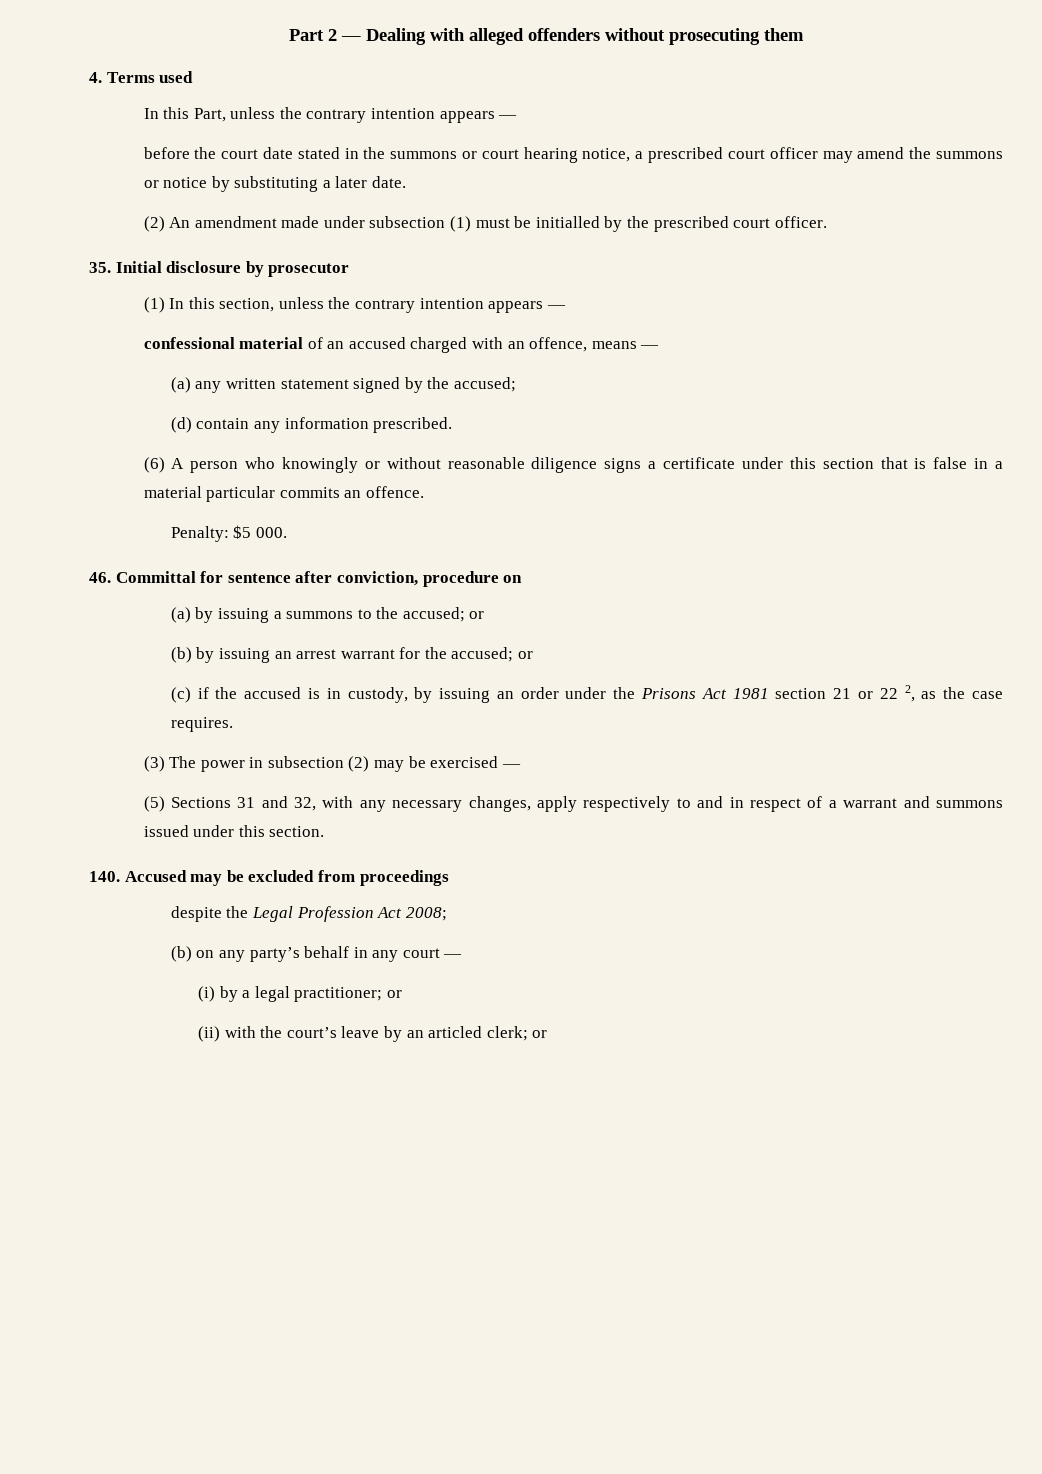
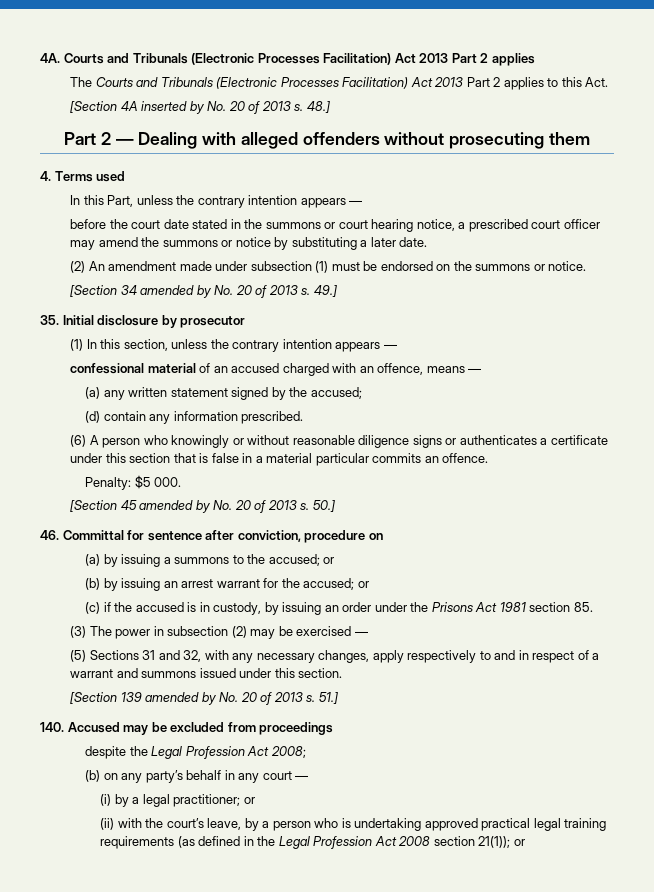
+ 4A. Courts and Tribunals (Electronic Processes Facilitation) Act 2013 Part 2 applies
+ The Courts and Tribunals (Electronic Processes Facilitation) Act 2013 Part 2 applies to this Act.
+ [Section 4A inserted by No. 20 of 2013 s. 48.]
- (2) An amendment made under subsection (1) must be initialled by the prescribed court officer.
+ (2) An amendment made under subsection (1) must be endorsed on the summons or notice.
+ [Section 34 amended by No. 20 of 2013 s. 49.]
- (6) A person who knowingly or without reasonable diligence signs a certificate under this section that is false in a material particular commits an offence.
+ (6) A person who knowingly or without reasonable diligence signs or authenticates a certificate under this section that is false in a material particular commits an offence.
+ [Section 45 amended by No. 20 of 2013 s. 50.]
- (c) if the accused is in custody, by issuing an order under the Prisons Act 1981 section 21 or 22 2, as the case requires.
+ (c) if the accused is in custody, by issuing an order under the Prisons Act 1981 section 85.
+ [Section 139 amended by No. 20 of 2013 s. 51.]
- (ii) with the court’s leave by an articled clerk; or
+ (ii) with the court’s leave, by a person who is undertaking approved practical legal training requirements (as defined in the Legal Profession Act 2008 section 21(1)); or

